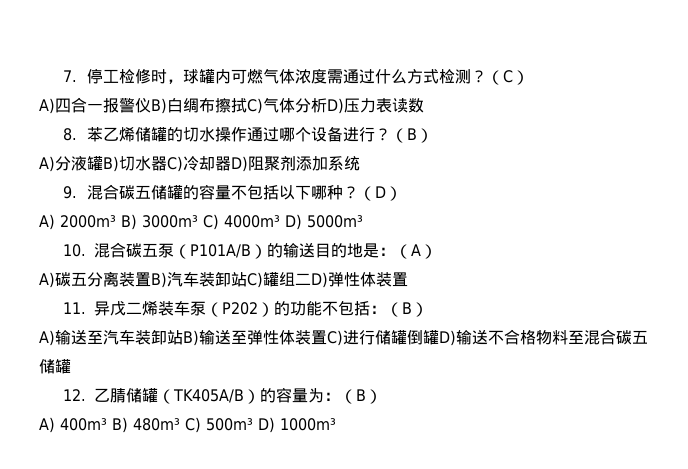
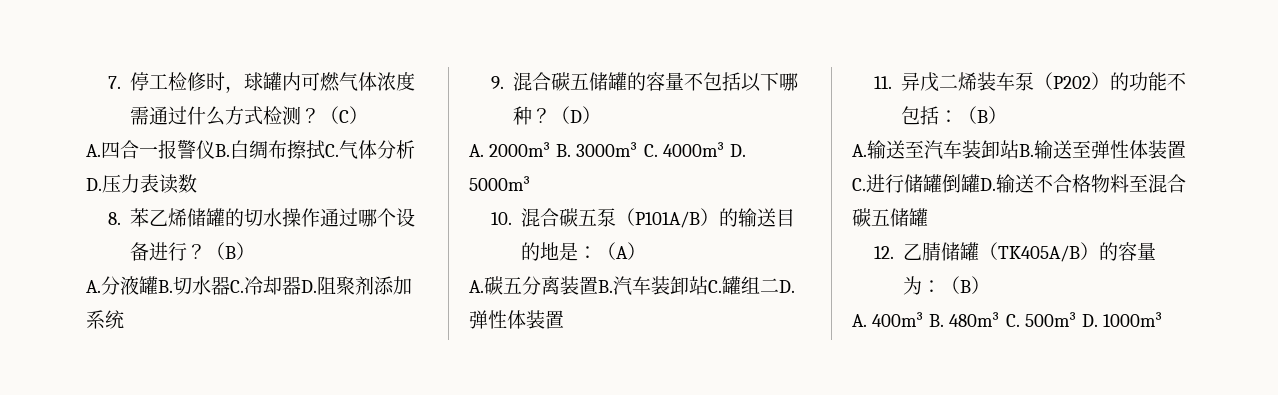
- A)四合一报警仪B)白绸布擦拭C)气体分析D)压力表读数
+ A.四合一报警仪B.白绸布擦拭C.气体分析D.压力表读数
- A)分液罐B)切水器C)冷却器D)阻聚剂添加系统
+ A.分液罐B.切水器C.冷却器D.阻聚剂添加系统
- A) 2000m³ B) 3000m³ C) 4000m³ D) 5000m³
+ A. 2000m³ B. 3000m³ C. 4000m³ D. 5000m³
- A)碳五分离装置B)汽车装卸站C)罐组二D)弹性体装置
+ A.碳五分离装置B.汽车装卸站C.罐组二D.弹性体装置
- A)输送至汽车装卸站B)输送至弹性体装置C)进行储罐倒罐D)输送不合格物料至混合碳五储罐
+ A.输送至汽车装卸站B.输送至弹性体装置C.进行储罐倒罐D.输送不合格物料至混合碳五储罐
- A) 400m³ B) 480m³ C) 500m³ D) 1000m³
+ A. 400m³ B. 480m³ C. 500m³ D. 1000m³

